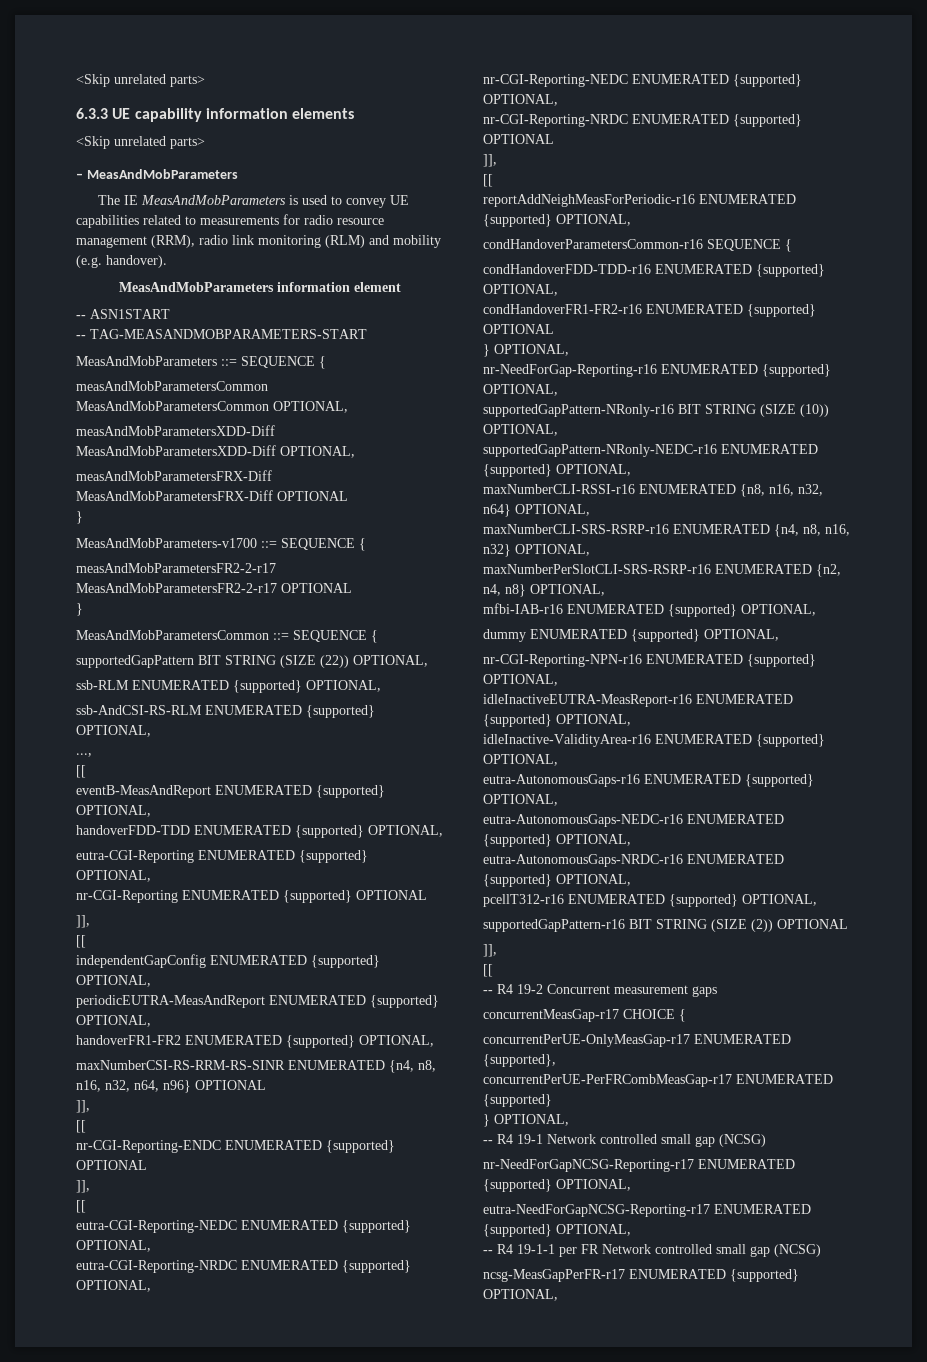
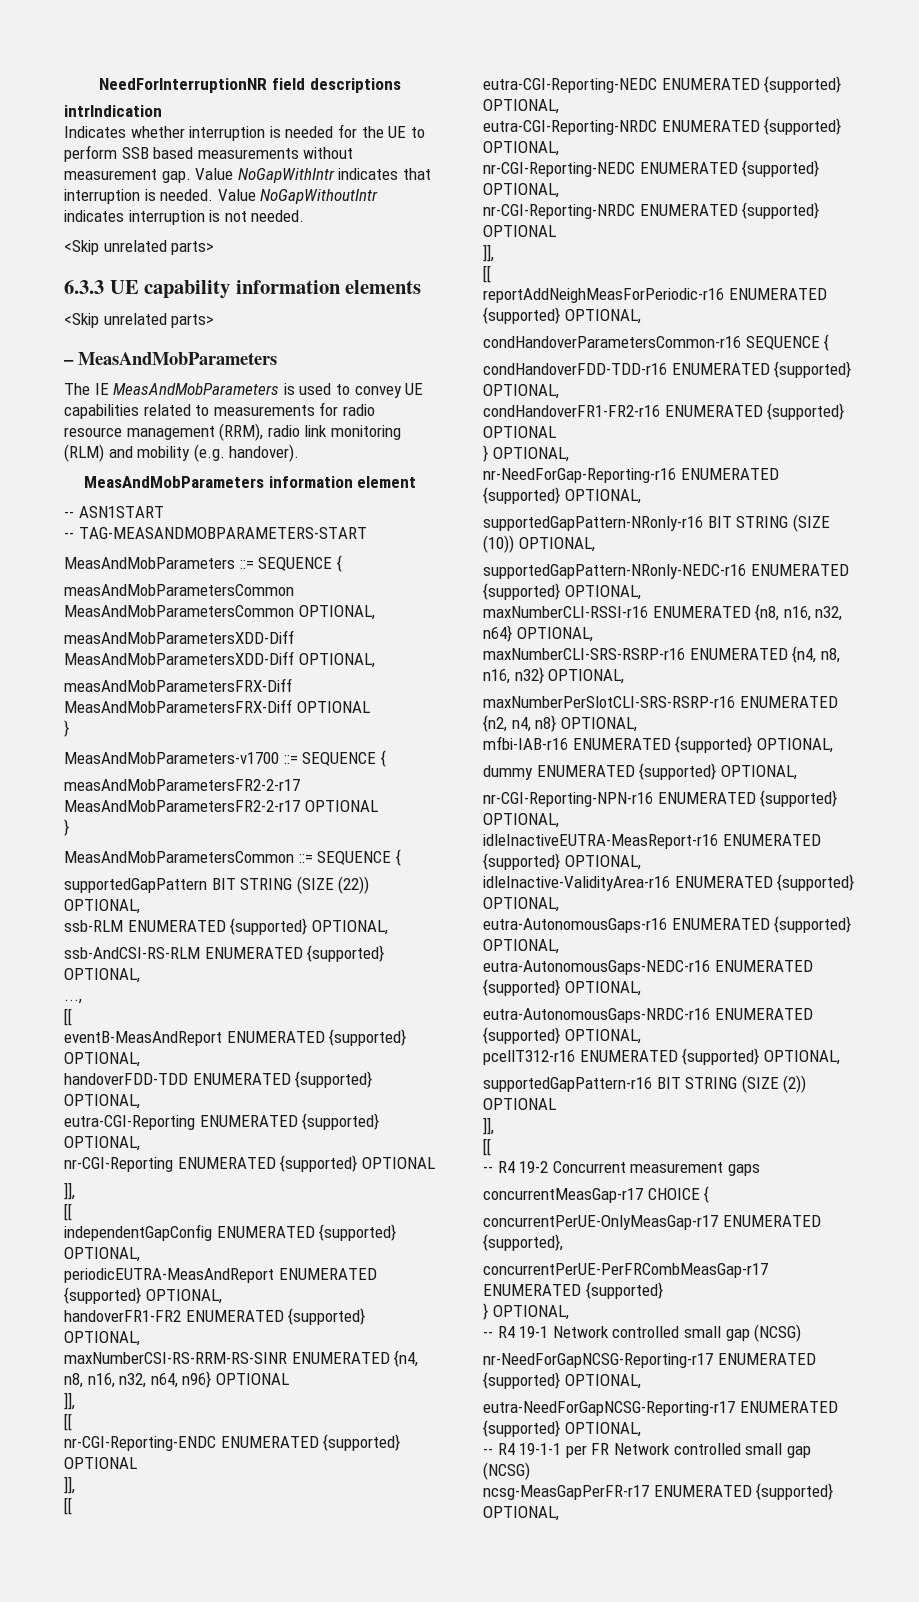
+ NeedForInterruptionNR field descriptions
+ intrIndication
+ Indicates whether interruption is needed for the UE to perform SSB based measurements without measurement gap. Value NoGapWithIntr indicates that interruption is needed. Value NoGapWithoutIntr indicates interruption is not needed.

